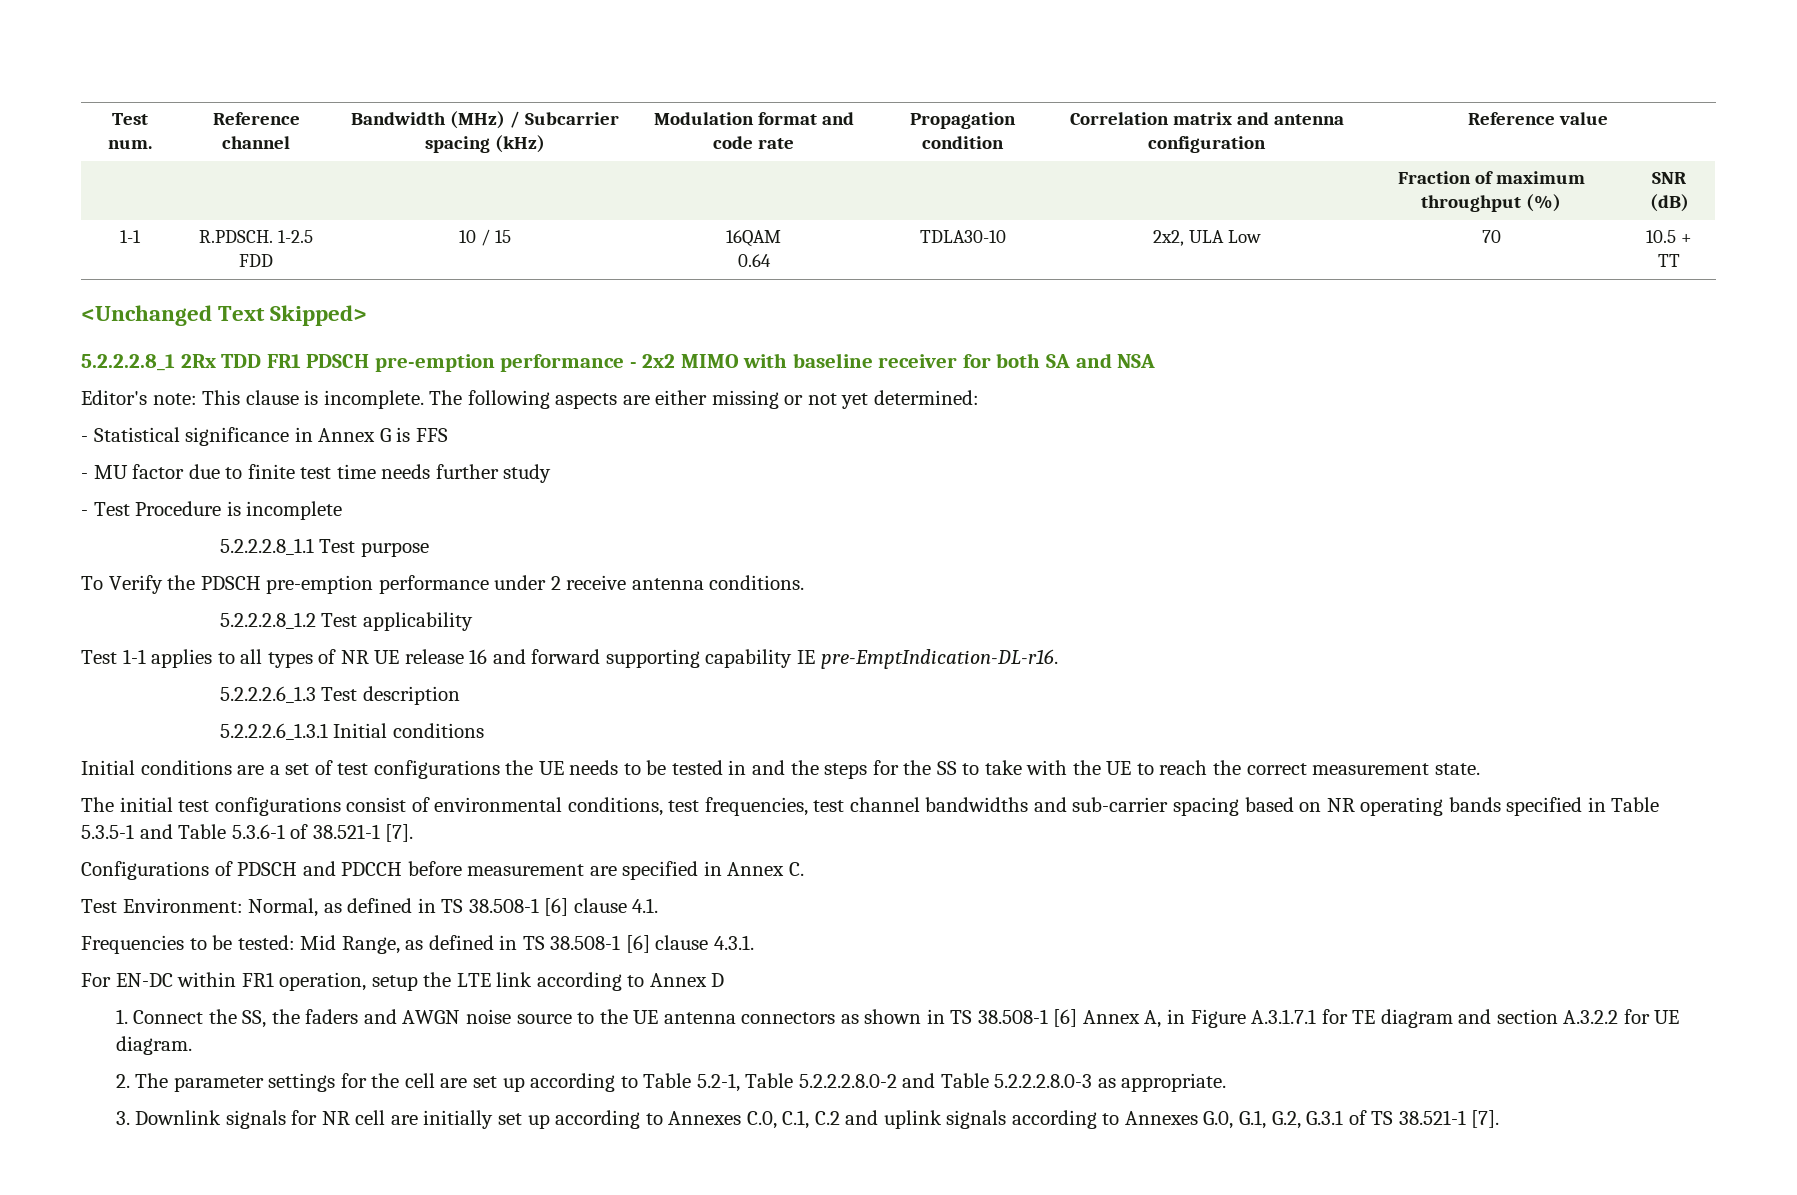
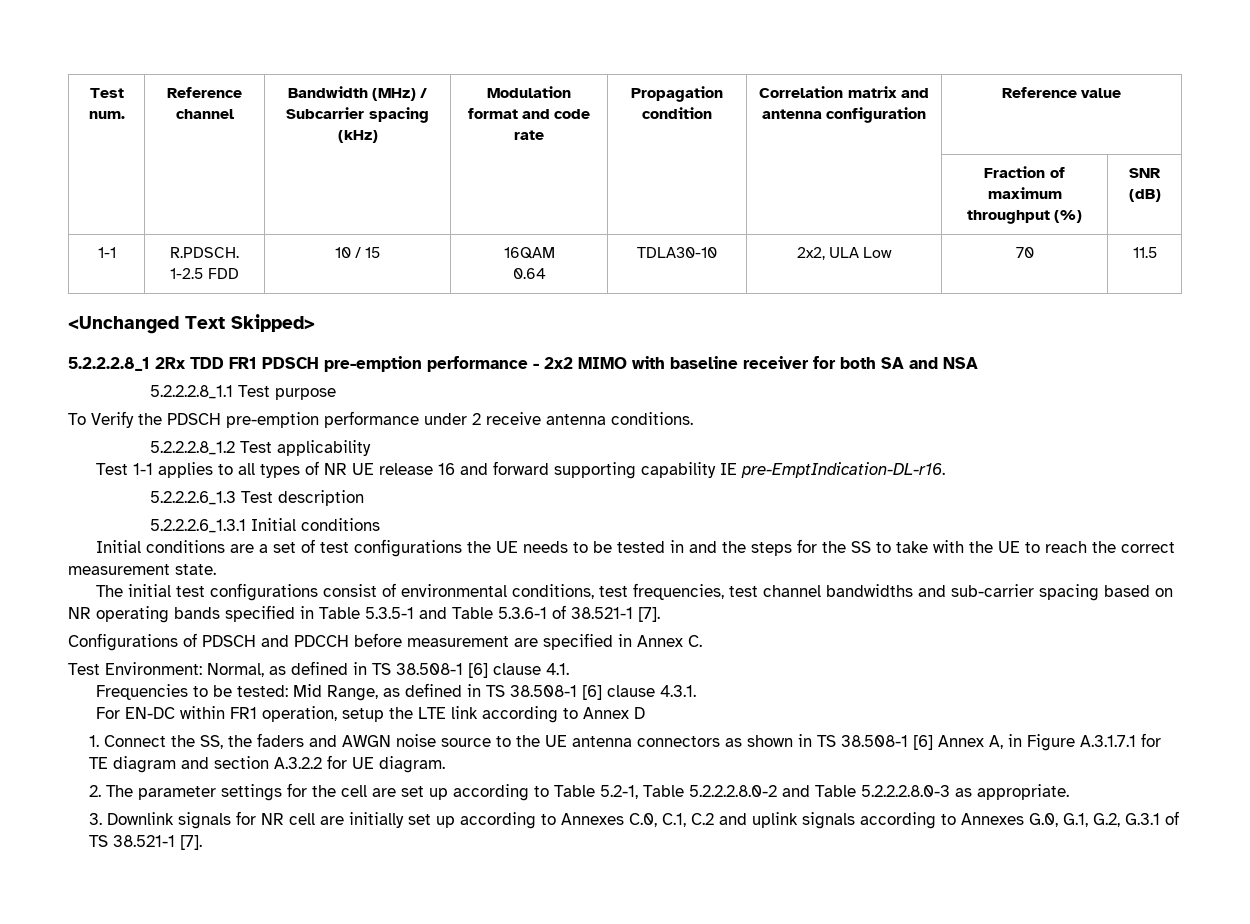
  1-1 | R.PDSCH. 1-2.5 FDD | 10 / 15 | 16QAM
- 0.64 | TDLA30-10 | 2x2, ULA Low | 70 | 10.5 + TT
+ 0.64 | TDLA30-10 | 2x2, ULA Low | 70 | 11.5
- Editor's note: This clause is incomplete. The following aspects are either missing or not yet determined:
- - Statistical significance in Annex G is FFS
- - MU factor due to finite test time needs further study
- - Test Procedure is incomplete

